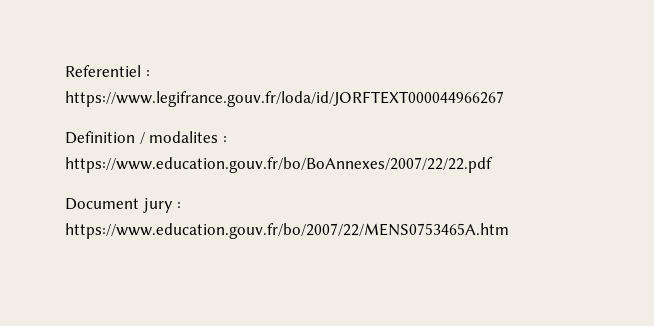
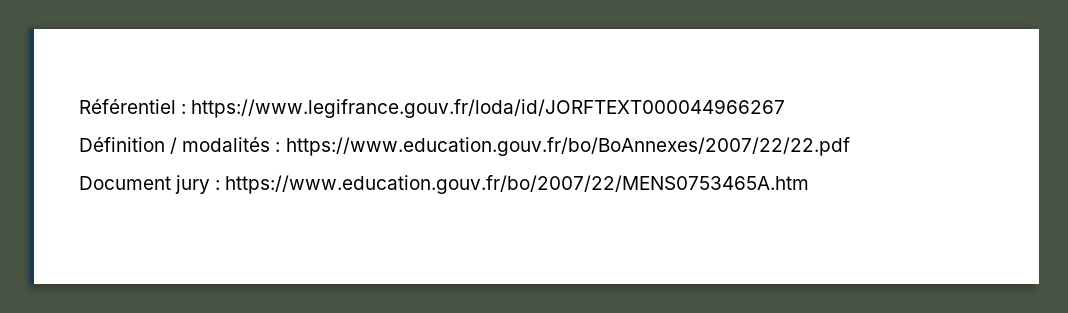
- Referentiel : https://www.legifrance.gouv.fr/loda/id/JORFTEXT000044966267
+ Référentiel : https://www.legifrance.gouv.fr/loda/id/JORFTEXT000044966267
- Definition / modalites : https://www.education.gouv.fr/bo/BoAnnexes/2007/22/22.pdf
+ Définition / modalités : https://www.education.gouv.fr/bo/BoAnnexes/2007/22/22.pdf

